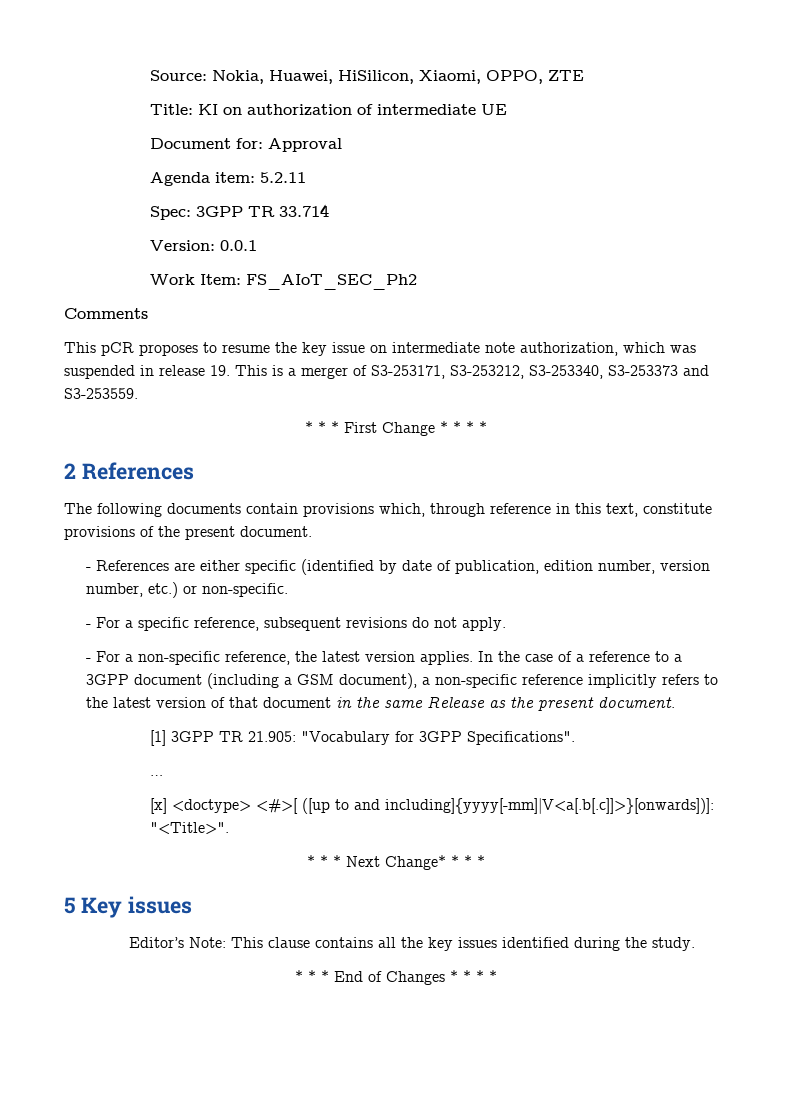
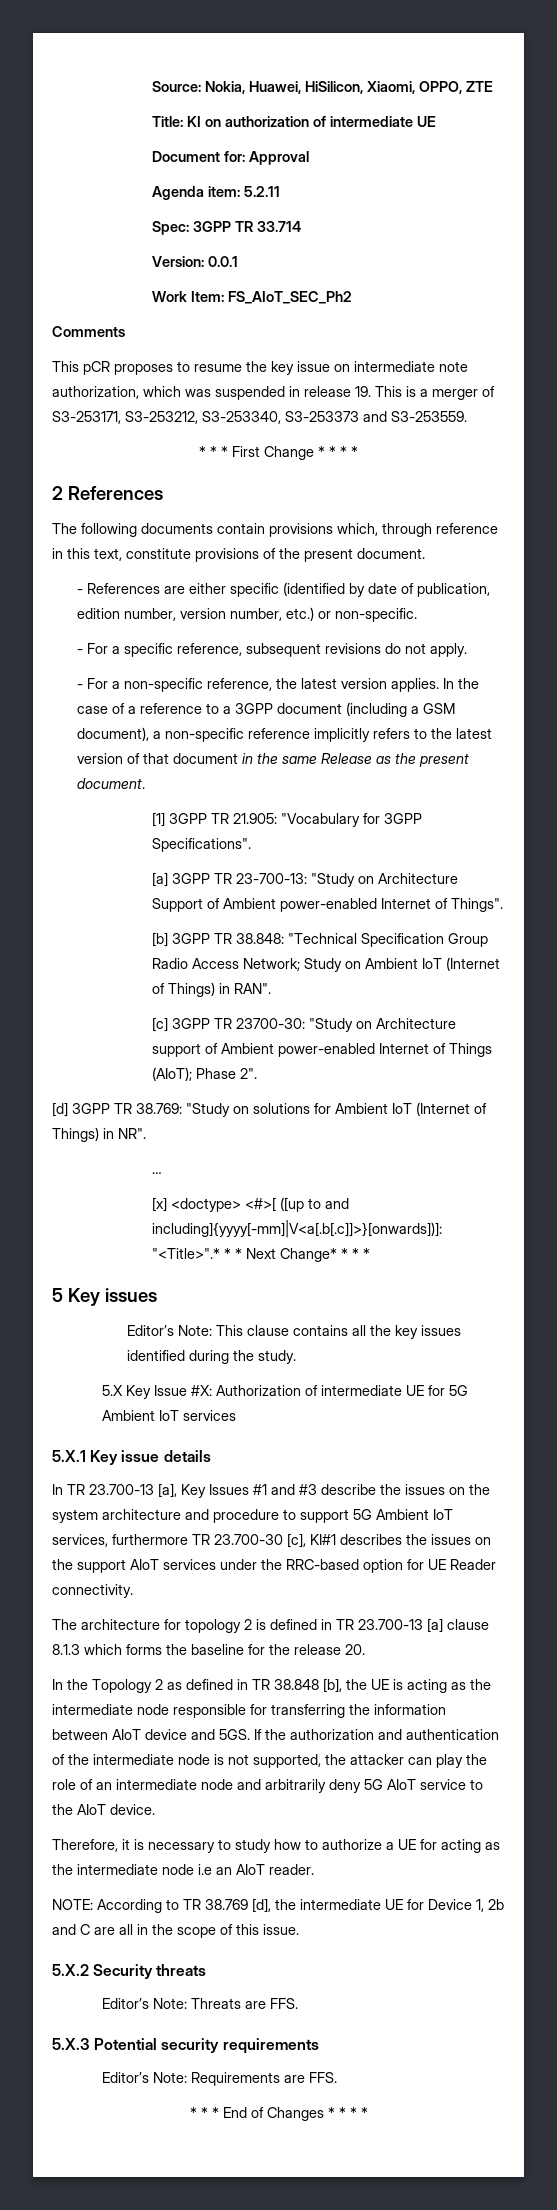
+ [a] 3GPP TR 23-700-13: "Study on Architecture Support of Ambient power-enabled Internet of Things".
+ [b] 3GPP TR 38.848: "Technical Specification Group Radio Access Network; Study on Ambient IoT (Internet of Things) in RAN".
+ [c] 3GPP TR 23700-30: "Study on Architecture support of Ambient power-enabled Internet of Things (AIoT); Phase 2".
+ [d] 3GPP TR 38.769: "Study on solutions for Ambient IoT (Internet of Things) in NR".
- [x] <doctype> <#>[ ([up to and including]{yyyy[-mm]|V<a[.b[.c]]>}[onwards])]: "<Title>".
- * * * Next Change* * * *
+ [x] <doctype> <#>[ ([up to and including]{yyyy[-mm]|V<a[.b[.c]]>}[onwards])]: "<Title>".* * * Next Change* * * *
+ 5.X Key Issue #X: Authorization of intermediate UE for 5G Ambient IoT services
+ 5.X.1 Key issue details
+ In TR 23.700-13 [a], Key Issues #1 and #3 describe the issues on the system architecture and procedure to support 5G Ambient IoT services, furthermore TR 23.700-30 [c], KI#1 describes the issues on the support AIoT services under the RRC-based option for UE Reader connectivity.
+ The architecture for topology 2 is defined in TR 23.700-13 [a] clause 8.1.3 which forms the baseline for the release 20.
+ In the Topology 2 as defined in TR 38.848 [b], the UE is acting as the intermediate node responsible for transferring the information between AIoT device and 5GS. If the authorization and authentication of the intermediate node is not supported, the attacker can play the role of an intermediate node and arbitrarily deny 5G AIoT service to the AIoT device.
+ Therefore, it is necessary to study how to authorize a UE for acting as the intermediate node i.e an AIoT reader.
+ NOTE: According to TR 38.769 [d], the intermediate UE for Device 1, 2b and C are all in the scope of this issue.
+ 5.X.2 Security threats
+ Editor’s Note: Threats are FFS.
+ 5.X.3 Potential security requirements
+ Editor’s Note: Requirements are FFS.

